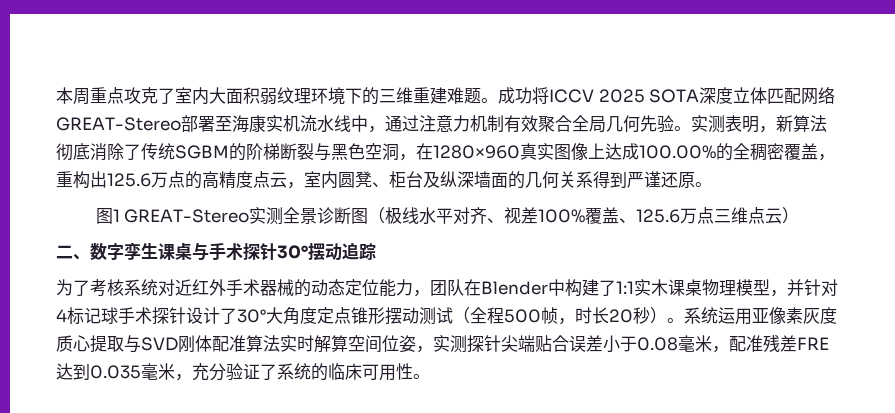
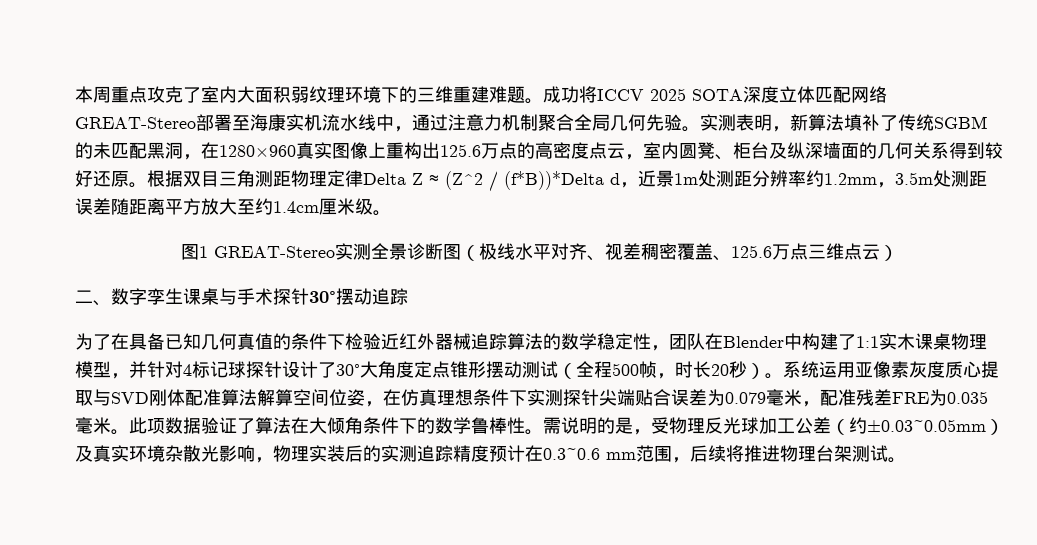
- 成功将ICCV 2025 SOTA深度立体匹配网络GREAT-Stereo部署至海康实机流水线中，通过注意力机制有效聚合全局几何先验。
+ 成功将ICCV 2025 SOTA深度立体匹配网络GREAT-Stereo部署至海康实机流水线中，通过注意力机制聚合全局几何先验。
- 实测表明，新算法彻底消除了传统SGBM的阶梯断裂与黑色空洞，在1280×960真实图像上达成100.00%的全稠密覆盖，重构出125.6万点的高精度点云，室内圆凳、柜台及纵深墙面的几何关系得到严谨还原。
+ 实测表明，新算法填补了传统SGBM的未匹配黑洞，在1280×960真实图像上重构出125.6万点的高密度点云，室内圆凳、柜台及纵深墙面的几何关系得到较好还原。根据双目三角测距物理定律Delta Z ≈ (Z^2 / (f*B))*Delta d，近景1m处测距分辨率约1.2mm，3.5m处测距误差随距离平方放大至约1.4cm厘米级。
- 图1 GREAT-Stereo实测全景诊断图（极线水平对齐、视差100%覆盖、125.6万点三维点云）
+ 图1 GREAT-Stereo实测全景诊断图（极线水平对齐、视差稠密覆盖、125.6万点三维点云）
- 为了考核系统对近红外手术器械的动态定位能力，团队在Blender中构建了1:1实木课桌物理模型，并针对4标记球手术探针设计了30°大角度定点锥形摆动测试（全程500帧，时长20秒）。
+ 为了在具备已知几何真值的条件下检验近红外器械追踪算法的数学稳定性，团队在Blender中构建了1:1实木课桌物理模型，并针对4标记球探针设计了30°大角度定点锥形摆动测试（全程500帧，时长20秒）。
- 系统运用亚像素灰度质心提取与SVD刚体配准算法实时解算空间位姿，实测探针尖端贴合误差小于0.08毫米，配准残差FRE达到0.035毫米，充分验证了系统的临床可用性。
+ 系统运用亚像素灰度质心提取与SVD刚体配准算法解算空间位姿，在仿真理想条件下实测探针尖端贴合误差为0.079毫米，配准残差FRE为0.035毫米。此项数据验证了算法在大倾角条件下的数学鲁棒性。需说明的是，受物理反光球加工公差（约±0.03~0.05mm）及真实环境杂散光影响，物理实装后的实测追踪精度预计在0.3~0.6 mm范围，后续将推进物理台架测试。

